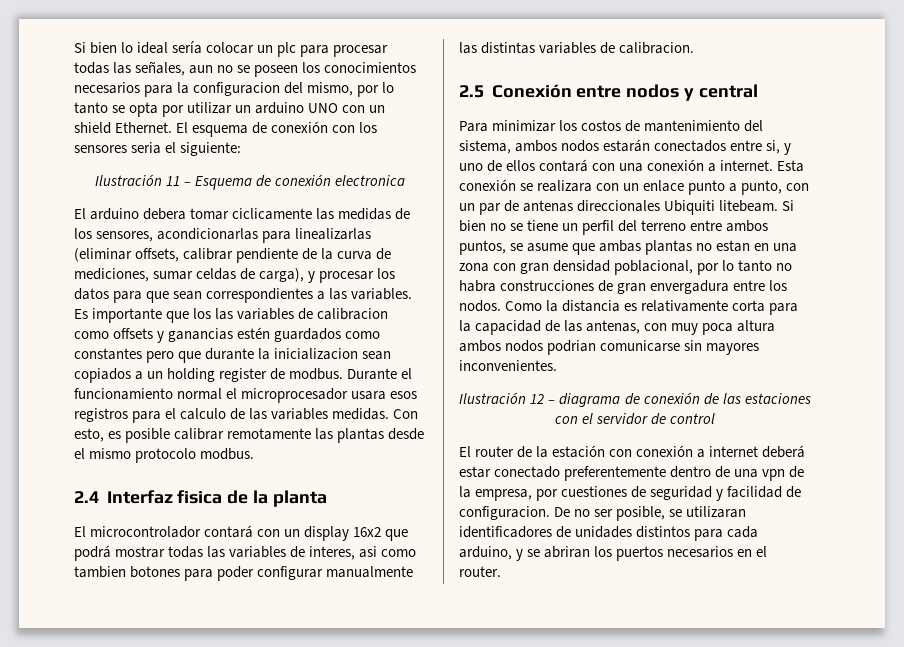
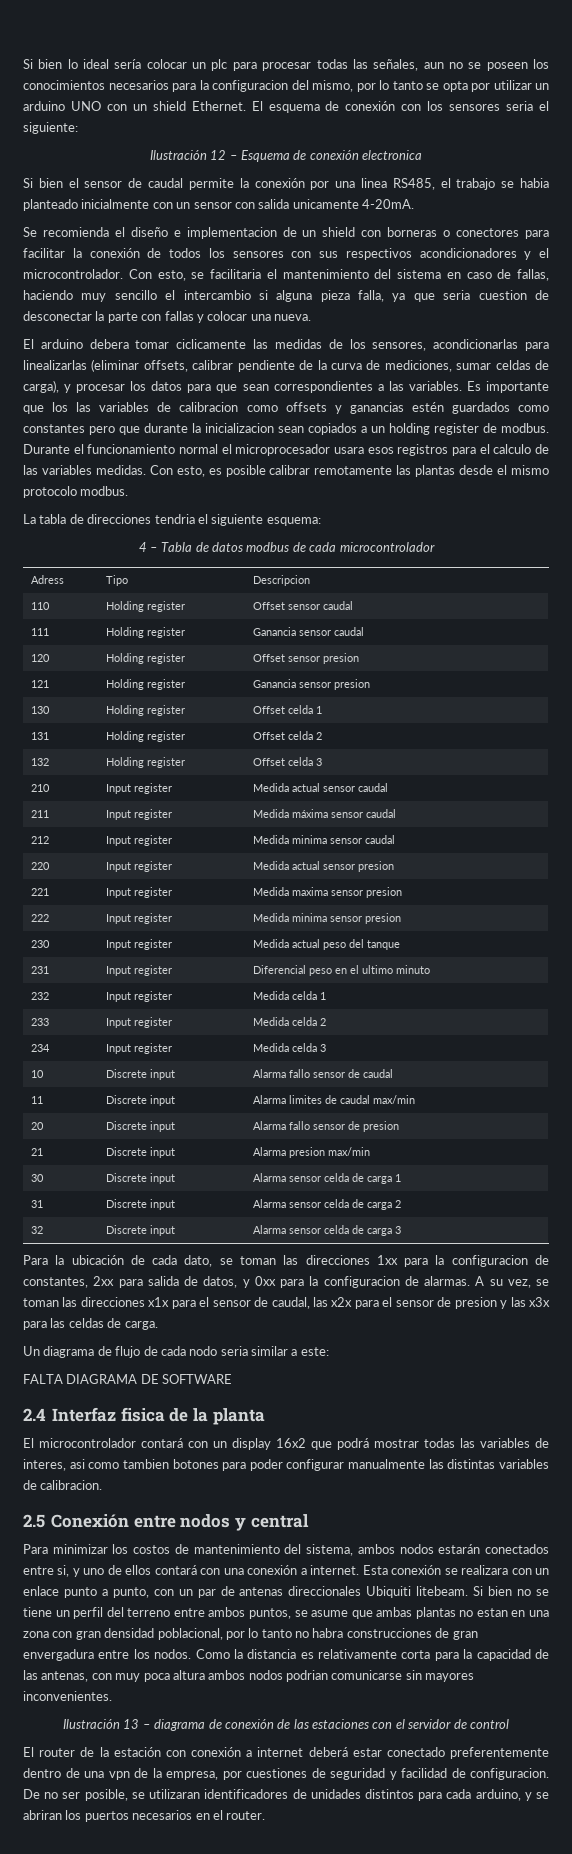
- Ilustración 11 – Esquema de conexión electronica
+ Ilustración 12 – Esquema de conexión electronica
+ Si bien el sensor de caudal permite la conexión por una linea RS485, el trabajo se habia planteado inicialmente con un sensor con salida unicamente 4-20mA.
+ Se recomienda el diseño e implementacion de un shield con borneras o conectores para facilitar la conexión de todos los sensores con sus respectivos acondicionadores y el microcontrolador. Con esto, se facilitaria el mantenimiento del sistema en caso de fallas, haciendo muy sencillo el intercambio si alguna pieza falla, ya que seria cuestion de desconectar la parte con fallas y colocar una nueva.
+ La tabla de direcciones tendria el siguiente esquema:
+ 4 – Tabla de datos modbus de cada microcontrolador
+ Adress | Tipo | Descripcion
+ 110 | Holding register | Offset sensor caudal
+ 111 | Holding register | Ganancia sensor caudal
+ 120 | Holding register | Offset sensor presion
+ 121 | Holding register | Ganancia sensor presion
+ 130 | Holding register | Offset celda 1
+ 131 | Holding register | Offset celda 2
+ 132 | Holding register | Offset celda 3
+ 210 | Input register | Medida actual sensor caudal
+ 211 | Input register | Medida máxima sensor caudal
+ 212 | Input register | Medida minima sensor caudal
+ 220 | Input register | Medida actual sensor presion
+ 221 | Input register | Medida maxima sensor presion
+ 222 | Input register | Medida minima sensor presion
+ 230 | Input register | Medida actual peso del tanque
+ 231 | Input register | Diferencial peso en el ultimo minuto
+ 232 | Input register | Medida celda 1
+ 233 | Input register | Medida celda 2
+ 234 | Input register | Medida celda 3
+ 10 | Discrete input | Alarma fallo sensor de caudal
+ 11 | Discrete input | Alarma limites de caudal max/min
+ 20 | Discrete input | Alarma fallo sensor de presion
+ 21 | Discrete input | Alarma presion max/min
+ 30 | Discrete input | Alarma sensor celda de carga 1
+ 31 | Discrete input | Alarma sensor celda de carga 2
+ 32 | Discrete input | Alarma sensor celda de carga 3
+ Para la ubicación de cada dato, se toman las direcciones 1xx para la configuracion de constantes, 2xx para salida de datos, y 0xx para la configuracion de alarmas. A su vez, se toman las direcciones x1x para el sensor de caudal, las x2x para el sensor de presion y las x3x para las celdas de carga.
+ Un diagrama de flujo de cada nodo seria similar a este:
+ FALTA DIAGRAMA DE SOFTWARE
- Ilustración 12 – diagrama de conexión de las estaciones con el servidor de control
+ Ilustración 13 – diagrama de conexión de las estaciones con el servidor de control

